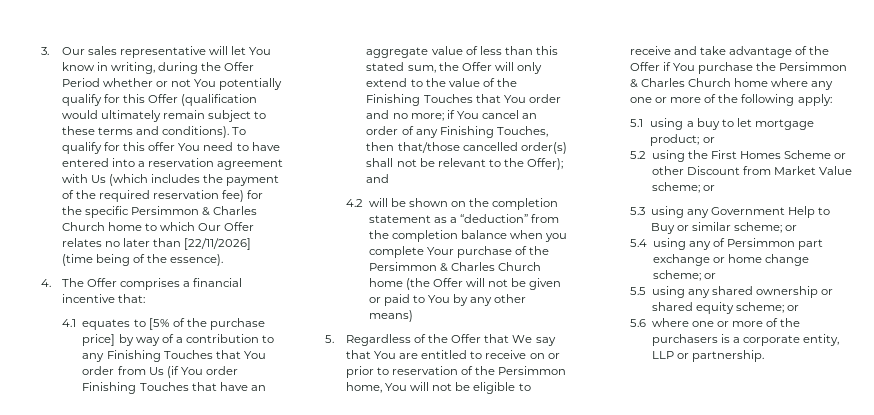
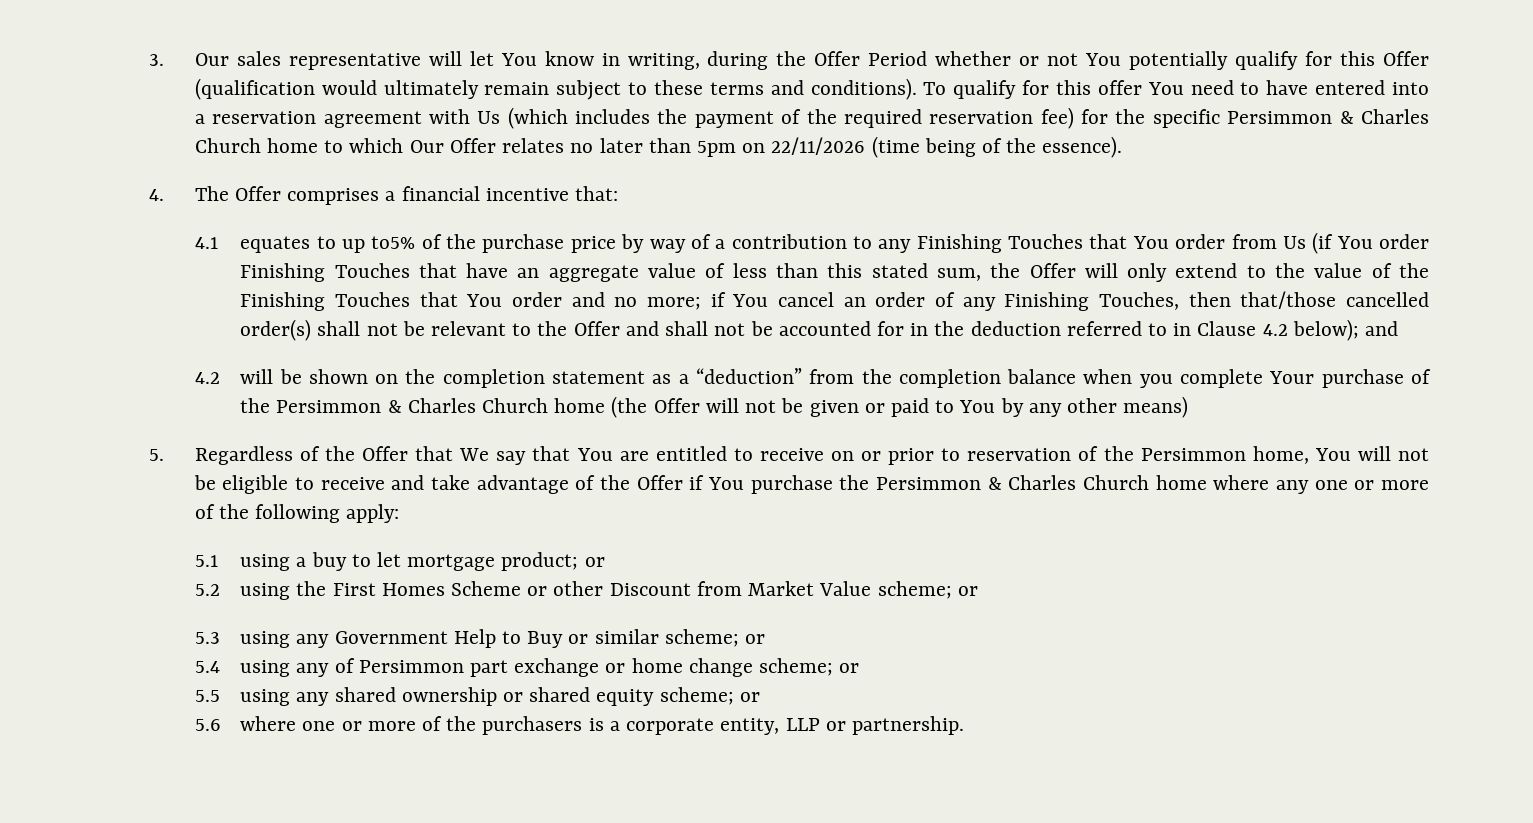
- To qualify for this offer You need to have entered into a reservation agreement with Us (which includes the payment of the required reservation fee) for the specific Persimmon & Charles Church home to which Our Offer relates no later than [22/11/2026] (time being of the essence).
+ To qualify for this offer You need to have entered into a reservation agreement with Us (which includes the payment of the required reservation fee) for the specific Persimmon & Charles Church home to which Our Offer relates no later than 5pm on 22/11/2026 (time being of the essence).
- 4.1 equates to [5% of the purchase price] by way of a contribution to any Finishing Touches that You order from Us (if You order Finishing Touches that have an aggregate value of less than this stated sum, the Offer will only extend to the value of the Finishing Touches that You order and no more;
+ 4.1 equates to up to5% of the purchase price by way of a contribution to any Finishing Touches that You order from Us (if You order Finishing Touches that have an aggregate value of less than this stated sum, the Offer will only extend to the value of the Finishing Touches that You order and no more;
- if You cancel an order of any Finishing Touches, then that/those cancelled order(s) shall not be relevant to the Offer);
+ if You cancel an order of any Finishing Touches, then that/those cancelled order(s) shall not be relevant to the Offer and shall not be accounted for in the deduction referred to in Clause 4.2 below);

